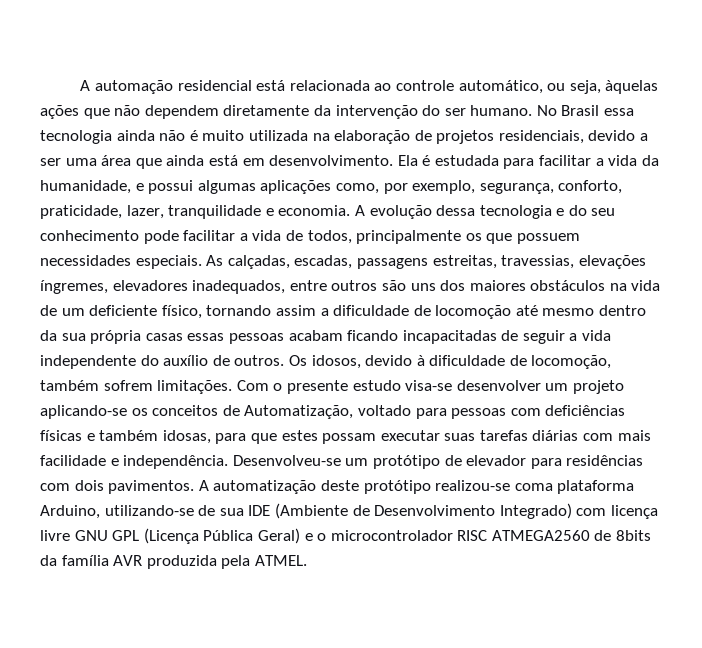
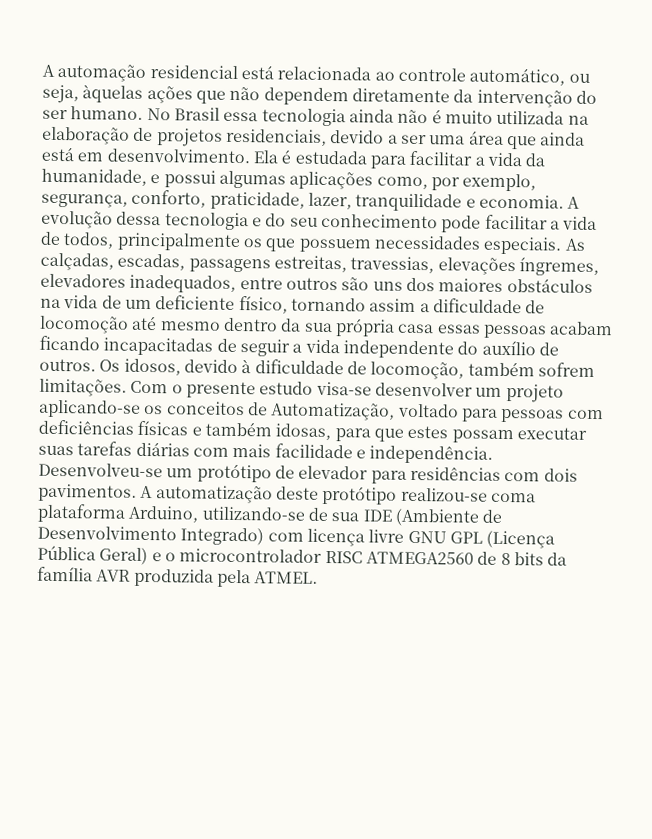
- As calçadas, escadas, passagens estreitas, travessias, elevações íngremes, elevadores inadequados, entre outros são uns dos maiores obstáculos na vida de um deficiente físico, tornando assim a dificuldade de locomoção até mesmo dentro da sua própria casas essas pessoas acabam ficando incapacitadas de seguir a vida independente do auxílio de outros.
+ As calçadas, escadas, passagens estreitas, travessias, elevações íngremes, elevadores inadequados, entre outros são uns dos maiores obstáculos na vida de um deficiente físico, tornando assim a dificuldade de locomoção até mesmo dentro da sua própria casa essas pessoas acabam ficando incapacitadas de seguir a vida independente do auxílio de outros.
- A automatização deste protótipo realizou-se coma plataforma Arduino, utilizando-se de sua IDE (Ambiente de Desenvolvimento Integrado) com licença livre GNU GPL (Licença Pública Geral) e o microcontrolador RISC ATMEGA2560 de 8bits da família AVR produzida pela ATMEL.
+ A automatização deste protótipo realizou-se coma plataforma Arduino, utilizando-se de sua IDE (Ambiente de Desenvolvimento Integrado) com licença livre GNU GPL (Licença Pública Geral) e o microcontrolador RISC ATMEGA2560 de 8 bits da família AVR produzida pela ATMEL.

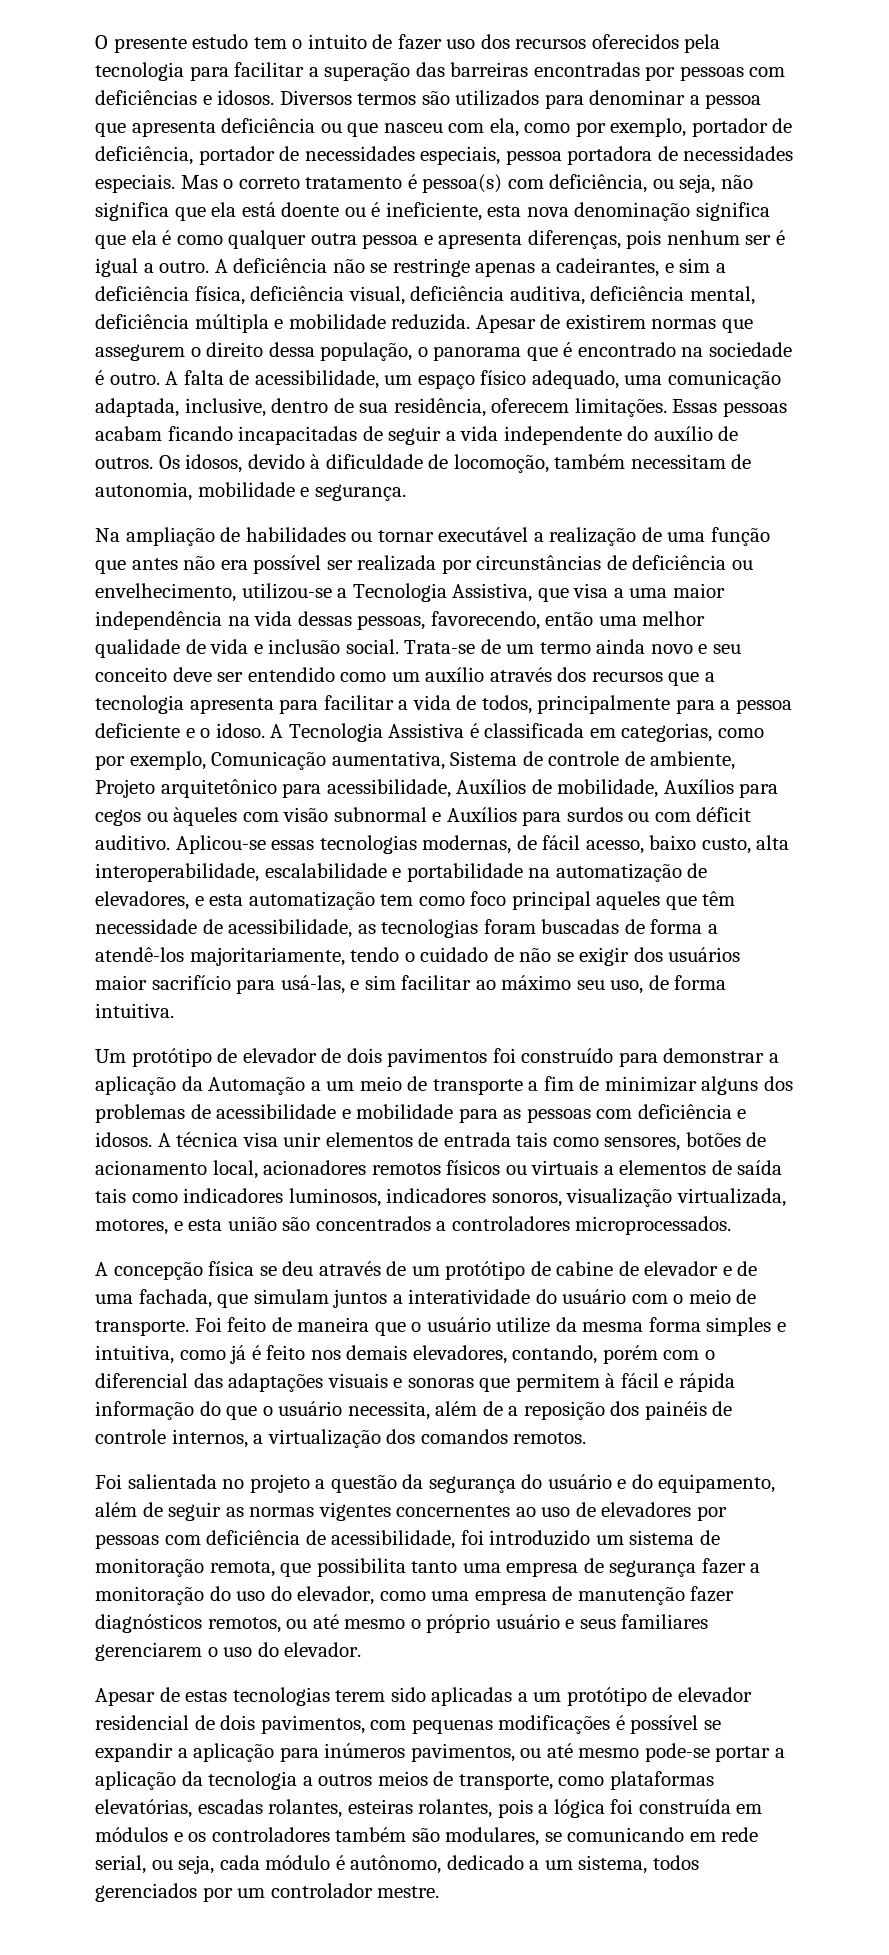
- A automação residencial está relacionada ao controle automático, ou seja, àquelas ações que não dependem diretamente da intervenção do ser humano. No Brasil essa tecnologia ainda não é muito utilizada na elaboração de projetos residenciais, devido a ser uma área que ainda está em desenvolvimento. Ela é estudada para facilitar a vida da humanidade, e possui algumas aplicações como, por exemplo, segurança, conforto, praticidade, lazer, tranquilidade e economia. A evolução dessa tecnologia e do seu conhecimento pode facilitar a vida de todos, principalmente os que possuem necessidades especiais. As calçadas, escadas, passagens estreitas, travessias, elevações íngremes, elevadores inadequados, entre outros são uns dos maiores obstáculos na vida de um deficiente físico, tornando assim a dificuldade de locomoção até mesmo dentro da sua própria casa essas pessoas acabam ficando incapacitadas de seguir a vida independente do auxílio de outros.
+ O presente estudo tem o intuito de fazer uso dos recursos oferecidos pela tecnologia para facilitar a superação das barreiras encontradas por pessoas com deficiências e idosos. Diversos termos são utilizados para denominar a pessoa que apresenta deficiência ou que nasceu com ela, como por exemplo, portador de deficiência, portador de necessidades especiais, pessoa portadora de necessidades especiais. Mas o correto tratamento é pessoa(s) com deficiência, ou seja, não significa que ela está doente ou é ineficiente, esta nova denominação significa que ela é como qualquer outra pessoa e apresenta diferenças, pois nenhum ser é igual a outro. A deficiência não se restringe apenas a cadeirantes, e sim a deficiência física, deficiência visual, deficiência auditiva, deficiência mental, deficiência múltipla e mobilidade reduzida. Apesar de existirem normas que assegurem o direito dessa população, o panorama que é encontrado na sociedade é outro. A falta de acessibilidade, um espaço físico adequado, uma comunicação adaptada, inclusive, dentro de sua residência, oferecem limitações. Essas pessoas acabam ficando incapacitadas de seguir a vida independente do auxílio de outros.
- Os idosos, devido à dificuldade de locomoção, também sofrem limitações. Com o presente estudo visa-se desenvolver um projeto aplicando-se os conceitos de Automatização, voltado para pessoas com deficiências físicas e também idosas, para que estes possam executar suas tarefas diárias com mais facilidade e independência. Desenvolveu-se um protótipo de elevador para residências com dois pavimentos. A automatização deste protótipo realizou-se coma plataforma Arduino, utilizando-se de sua IDE (Ambiente de Desenvolvimento Integrado) com licença livre GNU GPL (Licença Pública Geral) e o microcontrolador RISC ATMEGA2560 de 8 bits da família AVR produzida pela ATMEL.
+ Os idosos, devido à dificuldade de locomoção, também necessitam de autonomia, mobilidade e segurança.
+ Na ampliação de habilidades ou tornar executável a realização de uma função que antes não era possível ser realizada por circunstâncias de deficiência ou envelhecimento, utilizou-se a Tecnologia Assistiva, que visa a uma maior independência na vida dessas pessoas, favorecendo, então uma melhor qualidade de vida e inclusão social. Trata-se de um termo ainda novo e seu conceito deve ser entendido como um auxílio através dos recursos que a tecnologia apresenta para facilitar a vida de todos, principalmente para a pessoa deficiente e o idoso. A Tecnologia Assistiva é classificada em categorias, como por exemplo, Comunicação aumentativa, Sistema de controle de ambiente, Projeto arquitetônico para acessibilidade, Auxílios de mobilidade, Auxílios para cegos ou àqueles com visão subnormal e Auxílios para surdos ou com déficit auditivo. Aplicou-se essas tecnologias modernas, de fácil acesso, baixo custo, alta interoperabilidade, escalabilidade e portabilidade na automatização de elevadores, e esta automatização tem como foco principal aqueles que têm necessidade de acessibilidade, as tecnologias foram buscadas de forma a atendê-los majoritariamente, tendo o cuidado de não se exigir dos usuários maior sacrifício para usá-las, e sim facilitar ao máximo seu uso, de forma intuitiva.
+ Um protótipo de elevador de dois pavimentos foi construído para demonstrar a aplicação da Automação a um meio de transporte a fim de minimizar alguns dos problemas de acessibilidade e mobilidade para as pessoas com deficiência e idosos. A técnica visa unir elementos de entrada tais como sensores, botões de acionamento local, acionadores remotos físicos ou virtuais a elementos de saída tais como indicadores luminosos, indicadores sonoros, visualização virtualizada, motores, e esta união são concentrados a controladores microprocessados.
+ A concepção física se deu através de um protótipo de cabine de elevador e de uma fachada, que simulam juntos a interatividade do usuário com o meio de transporte. Foi feito de maneira que o usuário utilize da mesma forma simples e intuitiva, como já é feito nos demais elevadores, contando, porém com o diferencial das adaptações visuais e sonoras que permitem à fácil e rápida informação do que o usuário necessita, além de a reposição dos painéis de controle internos, a virtualização dos comandos remotos.
+ Foi salientada no projeto a questão da segurança do usuário e do equipamento, além de seguir as normas vigentes concernentes ao uso de elevadores por pessoas com deficiência de acessibilidade, foi introduzido um sistema de monitoração remota, que possibilita tanto uma empresa de segurança fazer a monitoração do uso do elevador, como uma empresa de manutenção fazer diagnósticos remotos, ou até mesmo o próprio usuário e seus familiares gerenciarem o uso do elevador.
+ Apesar de estas tecnologias terem sido aplicadas a um protótipo de elevador residencial de dois pavimentos, com pequenas modificações é possível se expandir a aplicação para inúmeros pavimentos, ou até mesmo pode-se portar a aplicação da tecnologia a outros meios de transporte, como plataformas elevatórias, escadas rolantes, esteiras rolantes, pois a lógica foi construída em módulos e os controladores também são modulares, se comunicando em rede serial, ou seja, cada módulo é autônomo, dedicado a um sistema, todos gerenciados por um controlador mestre.

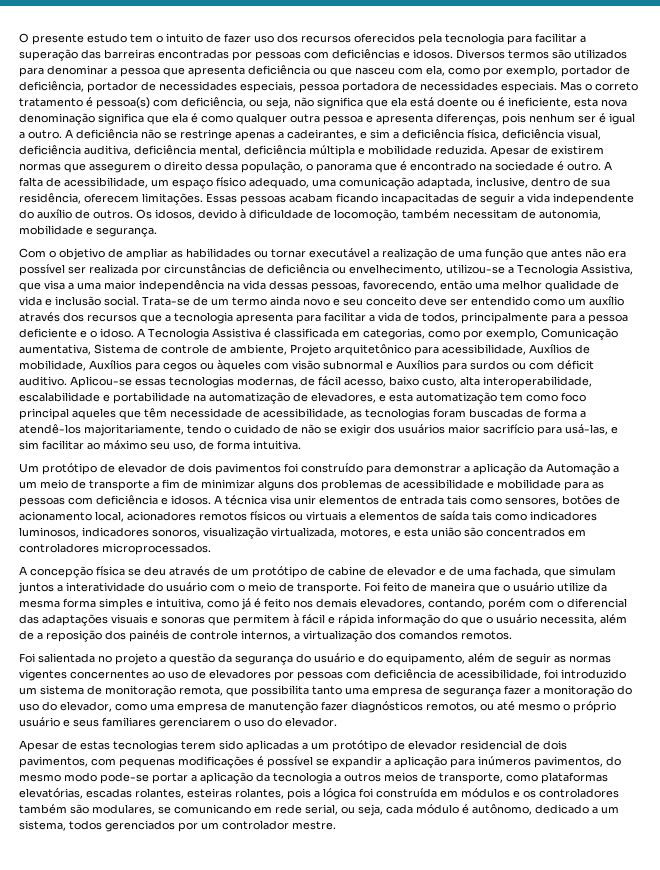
- Na ampliação de habilidades ou tornar executável a realização de uma função que antes não era possível ser realizada por circunstâncias de deficiência ou envelhecimento, utilizou-se a Tecnologia Assistiva, que visa a uma maior independência na vida dessas pessoas, favorecendo, então uma melhor qualidade de vida e inclusão social.
+ Com o objetivo de ampliar as habilidades ou tornar executável a realização de uma função que antes não era possível ser realizada por circunstâncias de deficiência ou envelhecimento, utilizou-se a Tecnologia Assistiva, que visa a uma maior independência na vida dessas pessoas, favorecendo, então uma melhor qualidade de vida e inclusão social.
- A técnica visa unir elementos de entrada tais como sensores, botões de acionamento local, acionadores remotos físicos ou virtuais a elementos de saída tais como indicadores luminosos, indicadores sonoros, visualização virtualizada, motores, e esta união são concentrados a controladores microprocessados.
+ A técnica visa unir elementos de entrada tais como sensores, botões de acionamento local, acionadores remotos físicos ou virtuais a elementos de saída tais como indicadores luminosos, indicadores sonoros, visualização virtualizada, motores, e esta união são concentrados em controladores microprocessados.
- Apesar de estas tecnologias terem sido aplicadas a um protótipo de elevador residencial de dois pavimentos, com pequenas modificações é possível se expandir a aplicação para inúmeros pavimentos, ou até mesmo pode-se portar a aplicação da tecnologia a outros meios de transporte, como plataformas elevatórias, escadas rolantes, esteiras rolantes, pois a lógica foi construída em módulos e os controladores também são modulares, se comunicando em rede serial, ou seja, cada módulo é autônomo, dedicado a um sistema, todos gerenciados por um controlador mestre.
+ Apesar de estas tecnologias terem sido aplicadas a um protótipo de elevador residencial de dois pavimentos, com pequenas modificações é possível se expandir a aplicação para inúmeros pavimentos, do mesmo modo pode-se portar a aplicação da tecnologia a outros meios de transporte, como plataformas elevatórias, escadas rolantes, esteiras rolantes, pois a lógica foi construída em módulos e os controladores também são modulares, se comunicando em rede serial, ou seja, cada módulo é autônomo, dedicado a um sistema, todos gerenciados por um controlador mestre.

